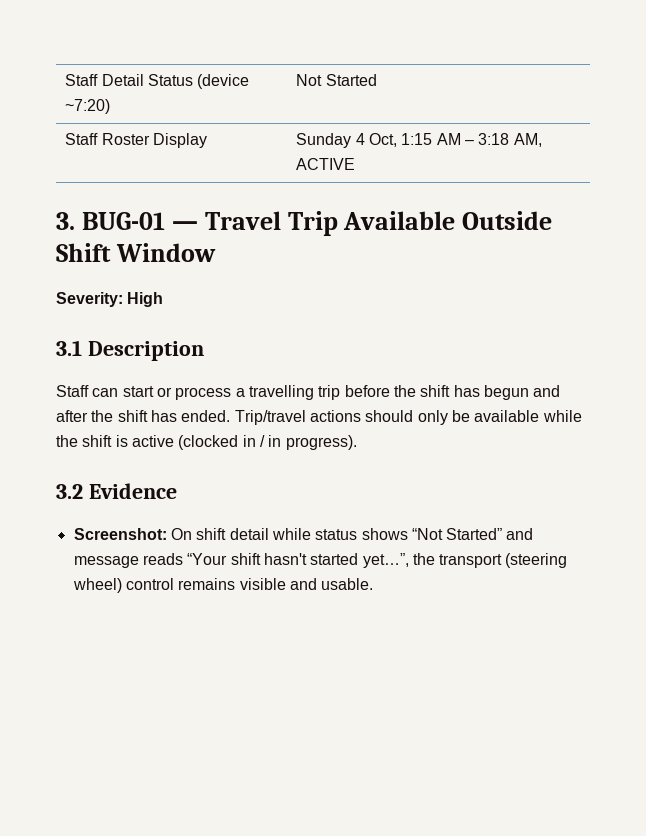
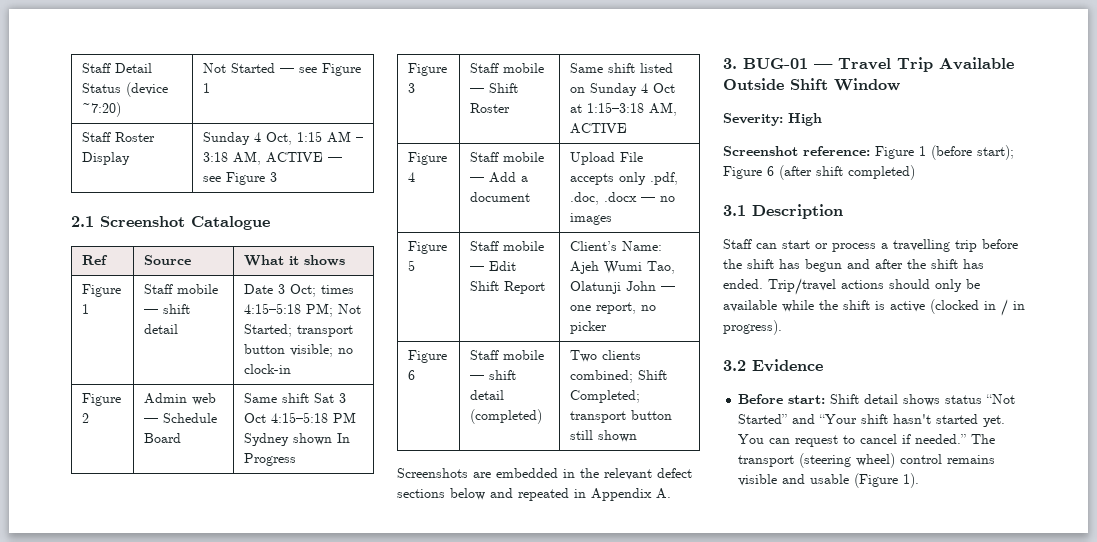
- Staff Detail Status (device ~7:20) | Not Started
+ Staff Detail Status (device ~7:20) | Not Started — see Figure 1
- Staff Roster Display | Sunday 4 Oct, 1:15 AM – 3:18 AM, ACTIVE
+ Staff Roster Display | Sunday 4 Oct, 1:15 AM – 3:18 AM, ACTIVE — see Figure 3
+ 2.1 Screenshot Catalogue
+ Ref | Source | What it shows
+ Figure 1 | Staff mobile — shift detail | Date 3 Oct; times 4:15–5:18 PM; Not Started; transport button visible; no clock-in
+ Figure 2 | Admin web — Schedule Board | Same shift Sat 3 Oct 4:15–5:18 PM Sydney shown In Progress
+ Figure 3 | Staff mobile — Shift Roster | Same shift listed on Sunday 4 Oct at 1:15–3:18 AM, ACTIVE
+ Figure 4 | Staff mobile — Add a document | Upload File accepts only .pdf, .doc, .docx — no images
+ Figure 5 | Staff mobile — Edit Shift Report | Client’s Name: Ajeh Wumi Tao, Olatunji John — one report, no picker
+ Figure 6 | Staff mobile — shift detail (completed) | Two clients combined; Shift Completed; transport button still shown
+ Screenshots are embedded in the relevant defect sections below and repeated in Appendix A.
+ Screenshot reference: Figure 1 (before start); Figure 6 (after shift completed)
- Screenshot: On shift detail while status shows “Not Started” and message reads “Your shift hasn't started yet…”, the transport (steering wheel) control remains visible and usable.
+ Before start: Shift detail shows status “Not Started” and “Your shift hasn't started yet. You can request to cancel if needed.” The transport (steering wheel) control remains visible and usable (Figure 1).

